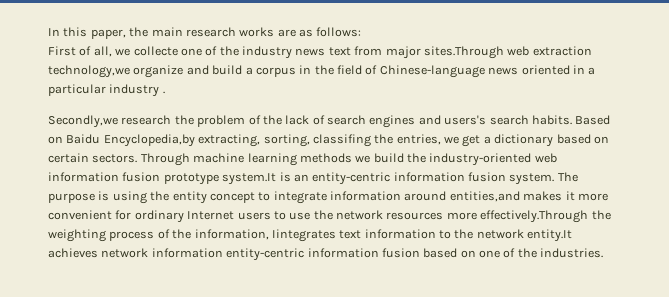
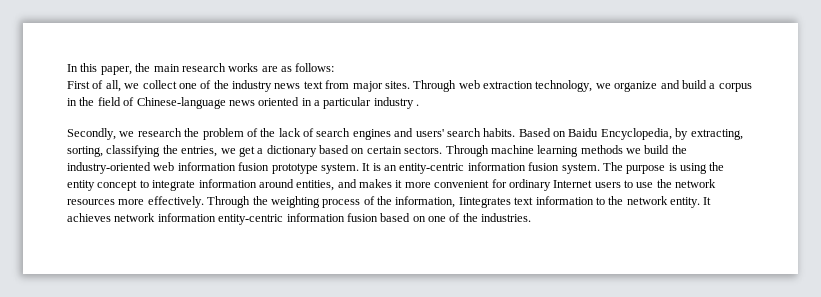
- First of all, we collecte one of the industry news text from major sites.Through web extraction technology,we organize and build a corpus in the field of Chinese-language news oriented in a particular industry .
+ First of all, we collect one of the industry news text from major sites. Through web extraction technology, we organize and build a corpus in the field of Chinese-language news oriented in a particular industry .
- Secondly,we research the problem of the lack of search engines and users's search habits.
+ Secondly, we research the problem of the lack of search engines and users' search habits.
- Based on Baidu Encyclopedia,by extracting, sorting, classifing the entries, we get a dictionary based on certain sectors.
+ Based on Baidu Encyclopedia, by extracting, sorting, classifying the entries, we get a dictionary based on certain sectors.
- Through machine learning methods we build the industry-oriented web information fusion prototype system.It is an entity-centric information fusion system.
+ Through machine learning methods we build the industry-oriented web information fusion prototype system. It is an entity-centric information fusion system.
- The purpose is using the entity concept to integrate information around entities,and makes it more convenient for ordinary Internet users to use the network resources more effectively.Through the weighting process of the information, Iintegrates text information to the network entity.It achieves network information entity-centric information fusion based on one of the industries.
+ The purpose is using the entity concept to integrate information around entities, and makes it more convenient for ordinary Internet users to use the network resources more effectively. Through the weighting process of the information, Iintegrates text information to the network entity. It achieves network information entity-centric information fusion based on one of the industries.

